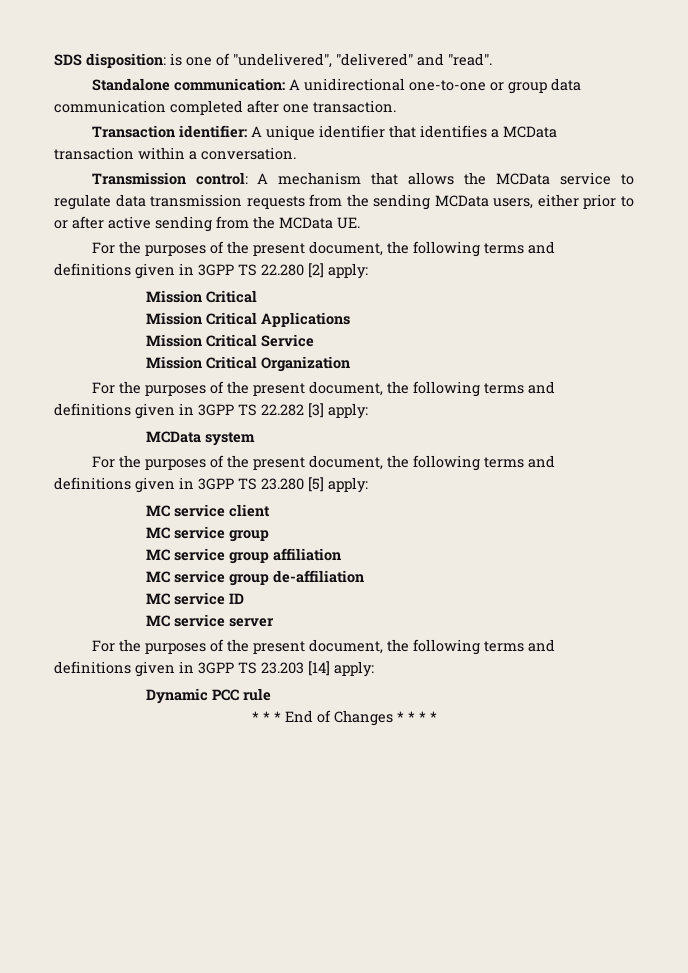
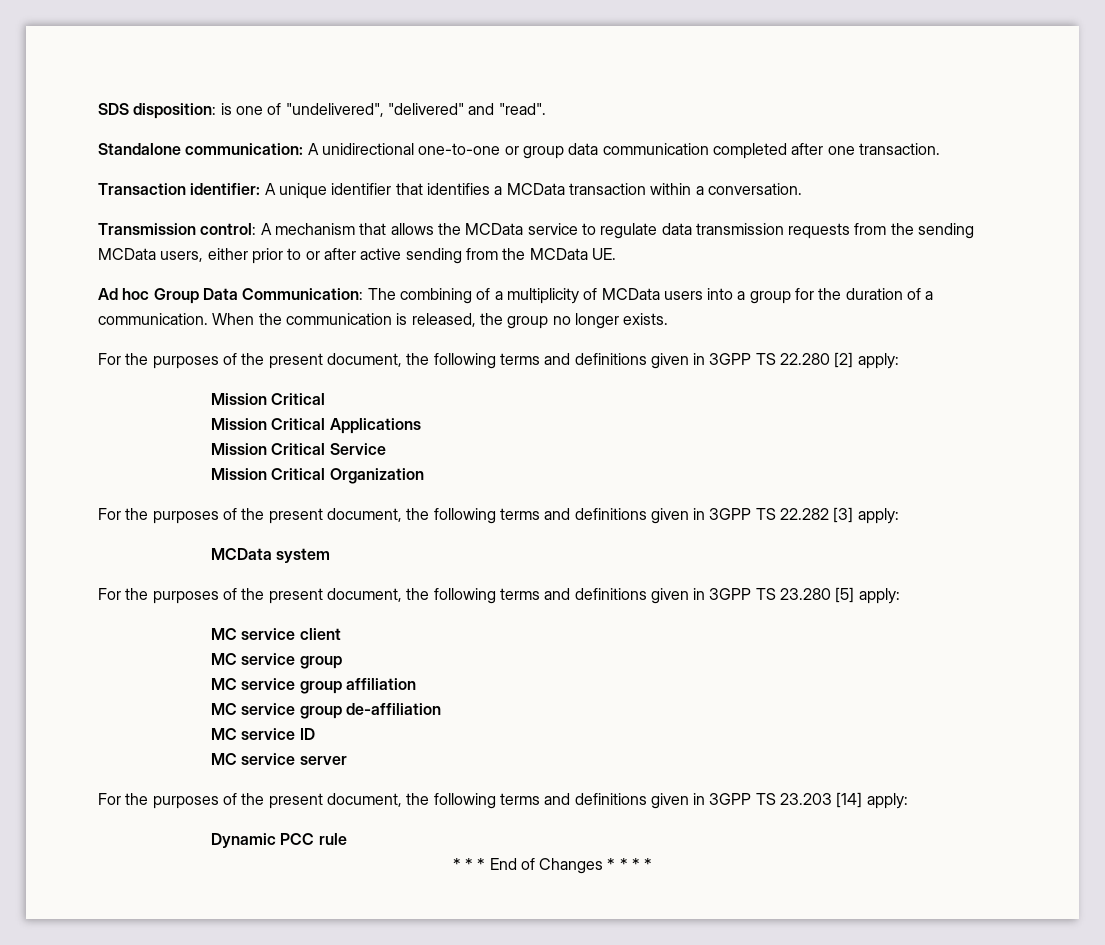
+ Ad hoc Group Data Communication: The combining of a multiplicity of MCData users into a group for the duration of a communication. When the communication is released, the group no longer exists.

